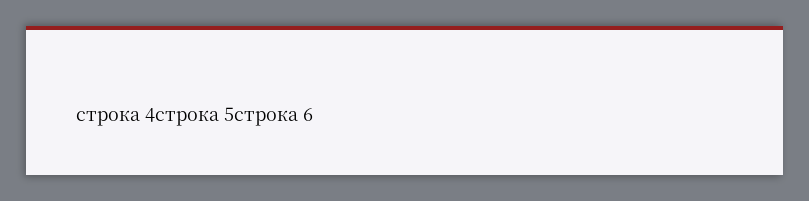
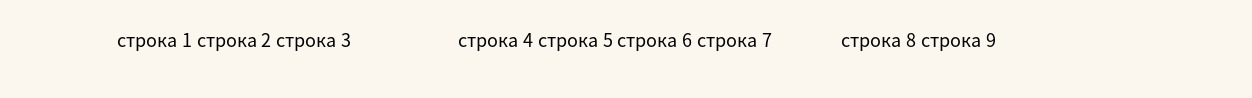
- строка 4строка 5строка 6
+ строка 1 строка 2 строка 3 строка 4 строка 5 строка 6 строка 7 строка 8 строка 9

